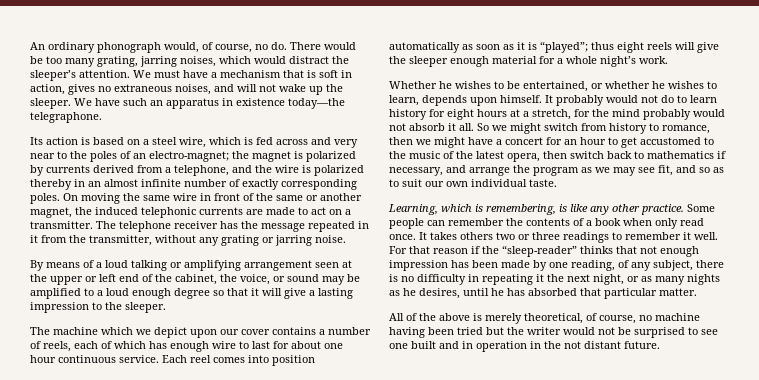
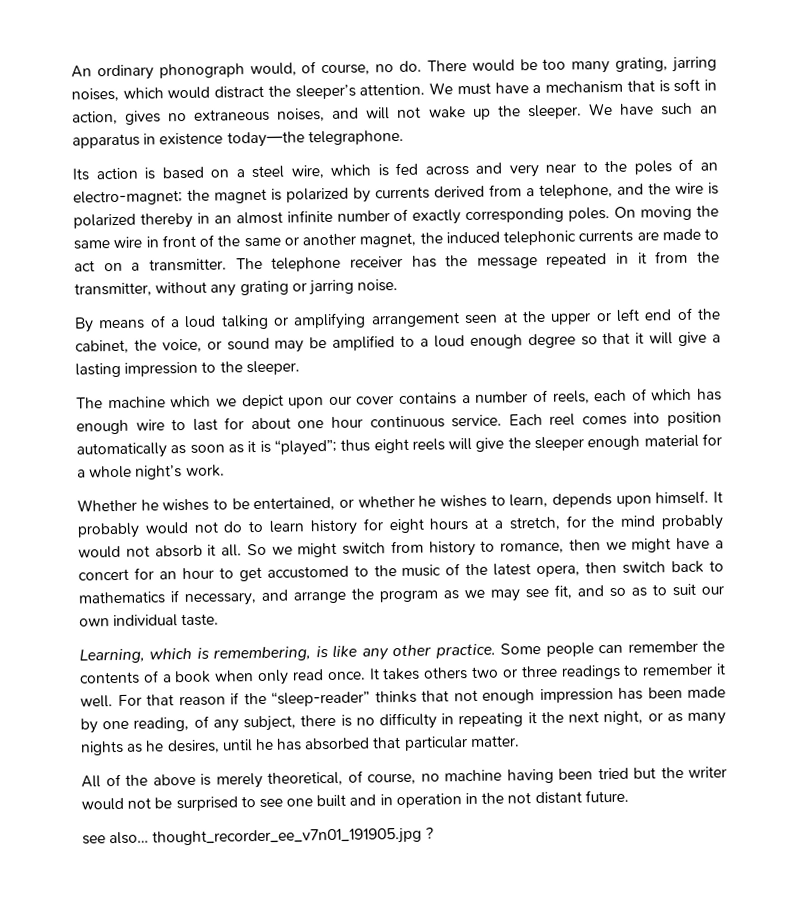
+ see also… thought_recorder_ee_v7n01_191905.jpg ?

